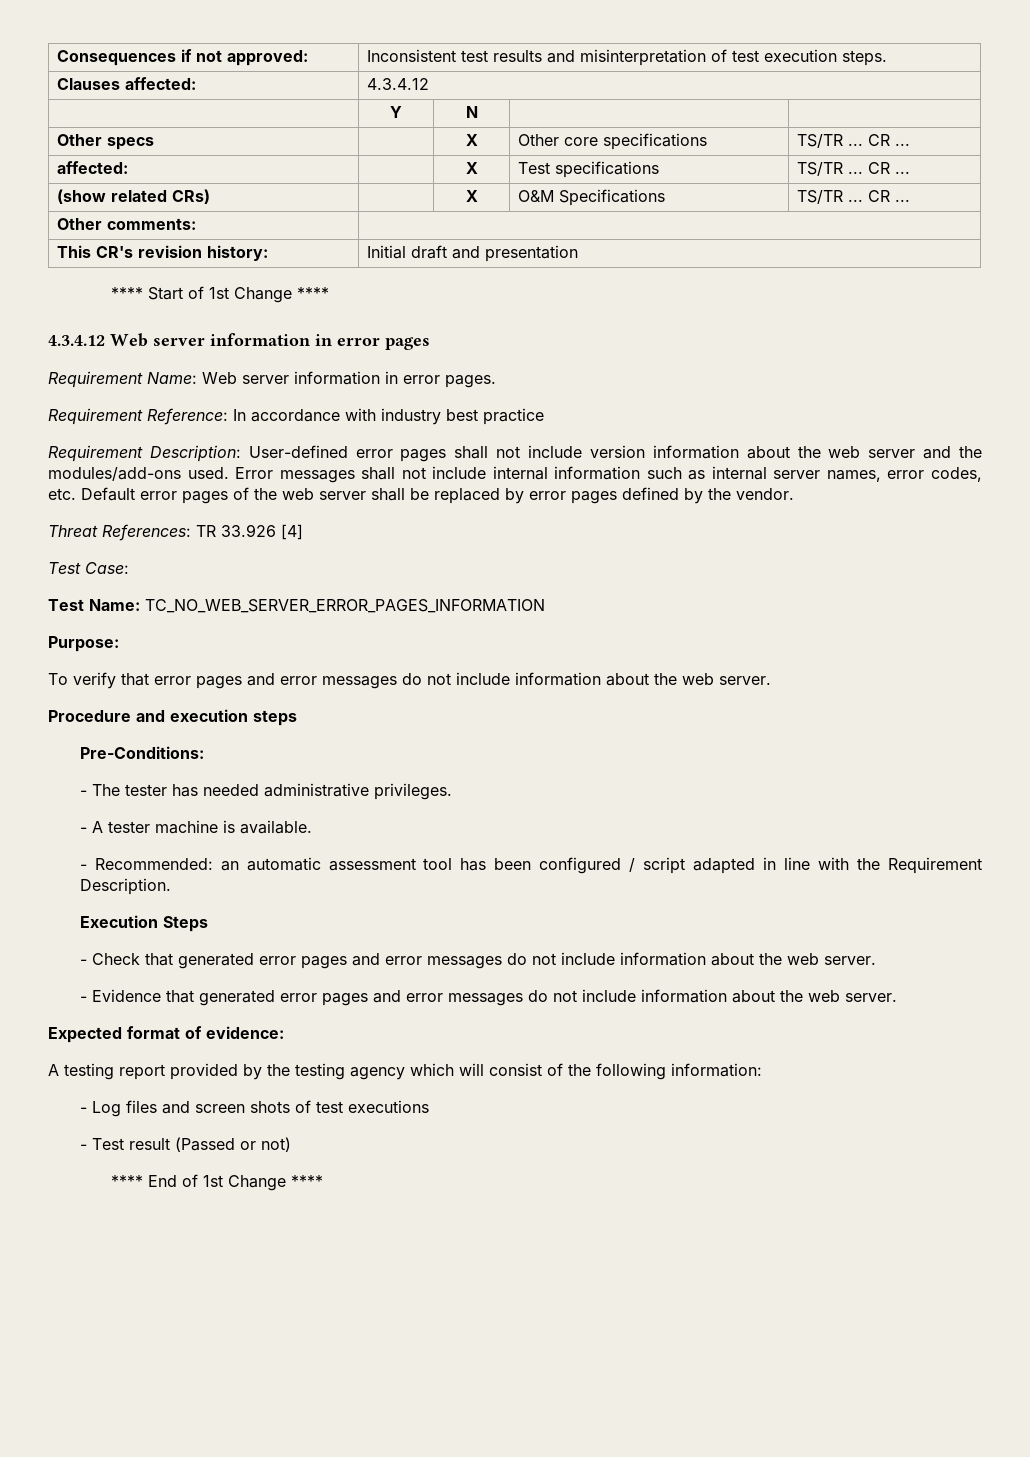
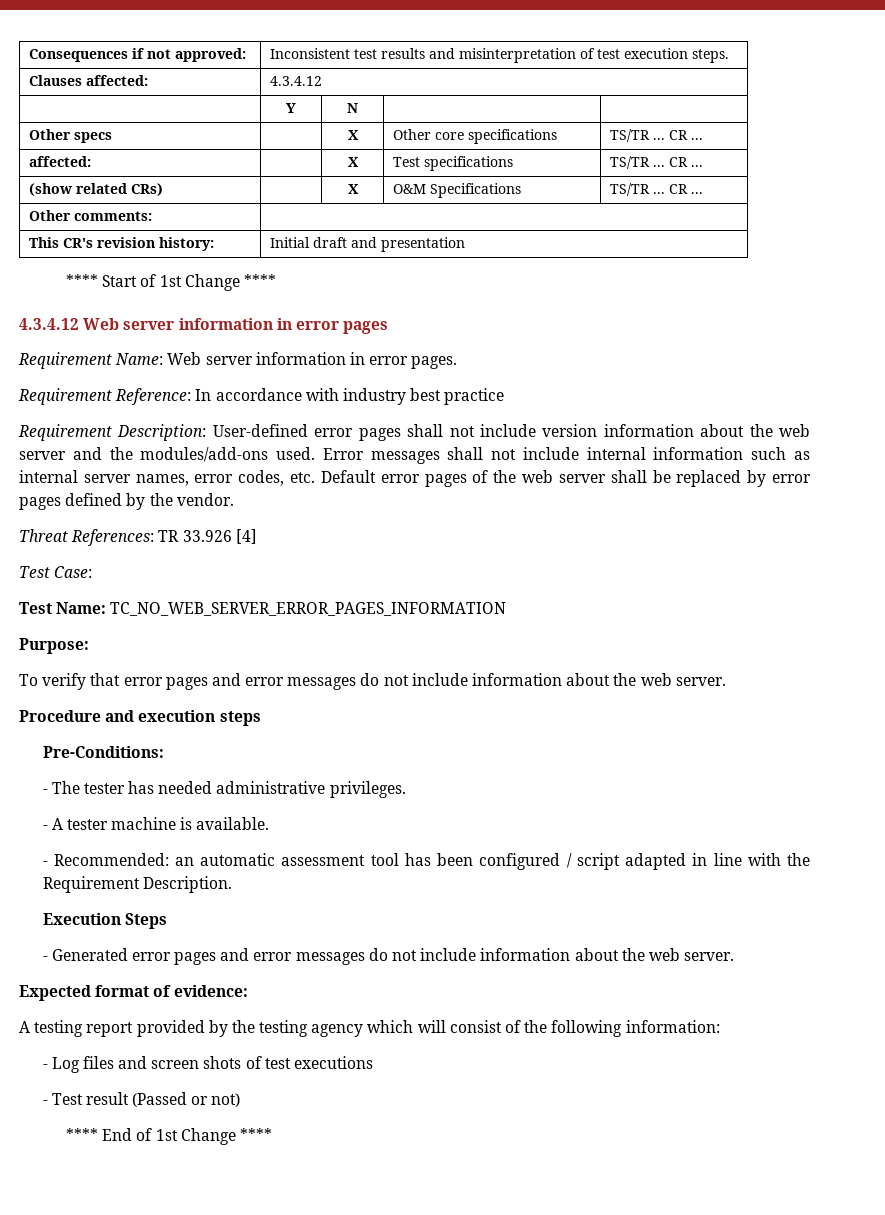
- - Check that generated error pages and error messages do not include information about the web server.
- - Evidence that generated error pages and error messages do not include information about the web server.
+ - Generated error pages and error messages do not include information about the web server.

